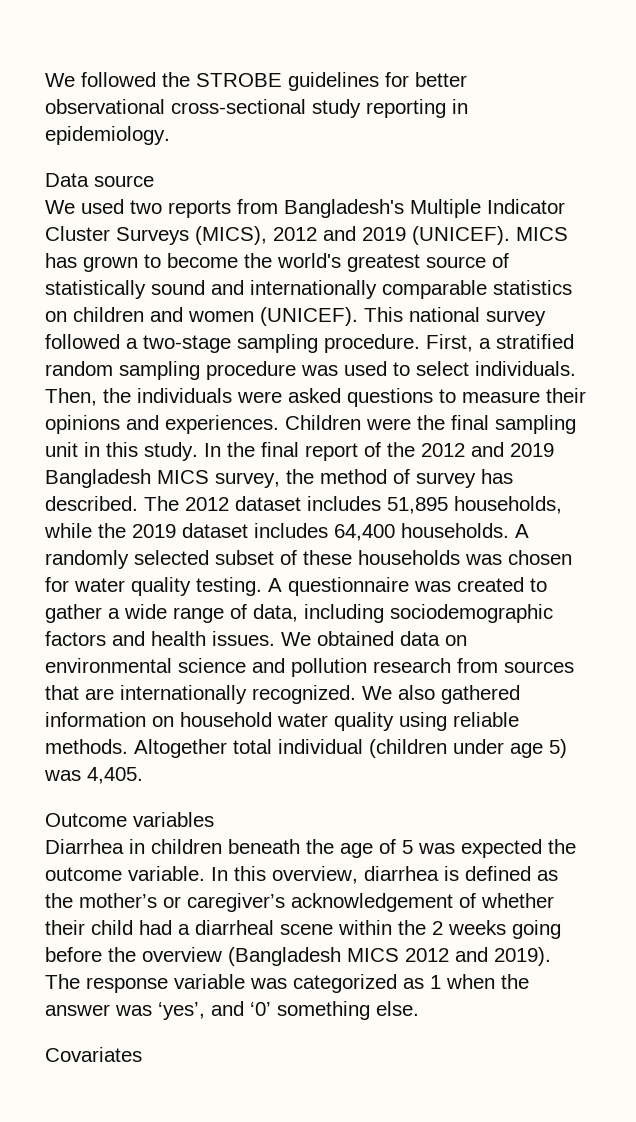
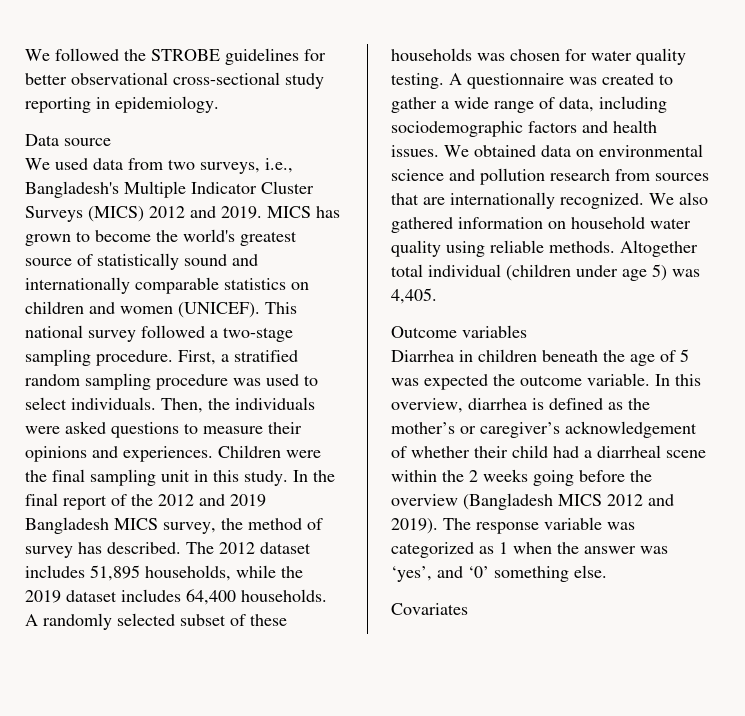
- We used two reports from Bangladesh's Multiple Indicator Cluster Surveys (MICS), 2012 and 2019 (UNICEF).
+ We used data from two surveys, i.e., Bangladesh's Multiple Indicator Cluster Surveys (MICS) 2012 and 2019.

